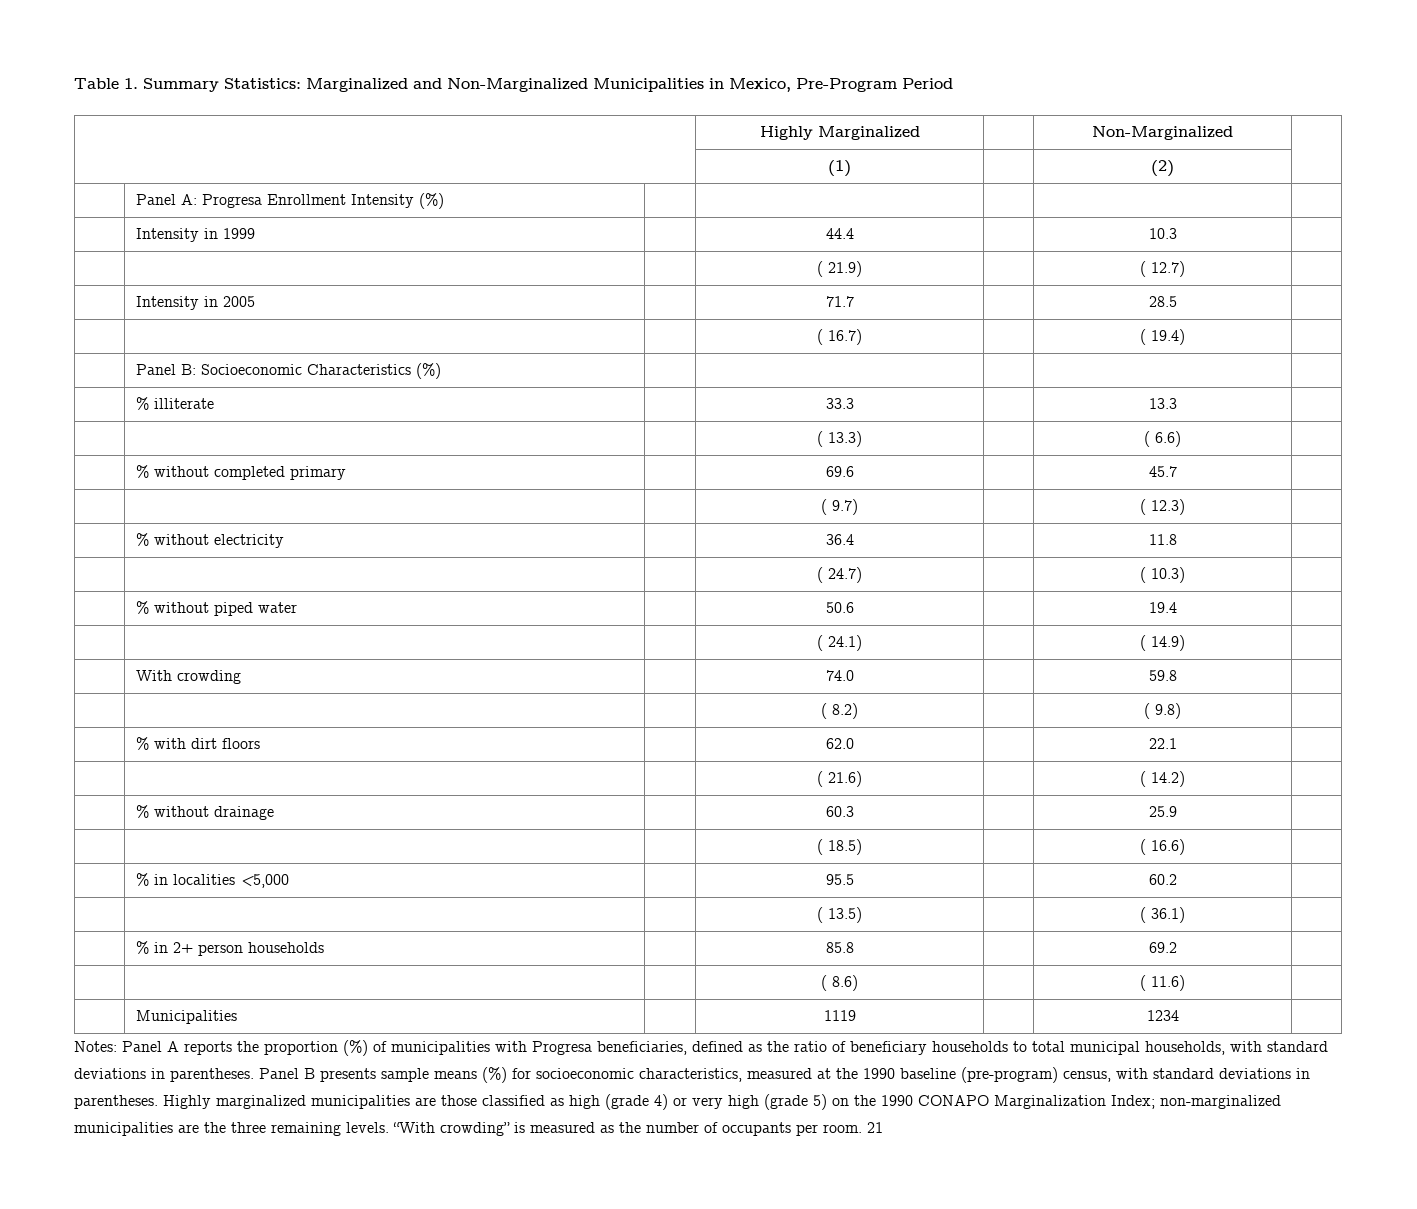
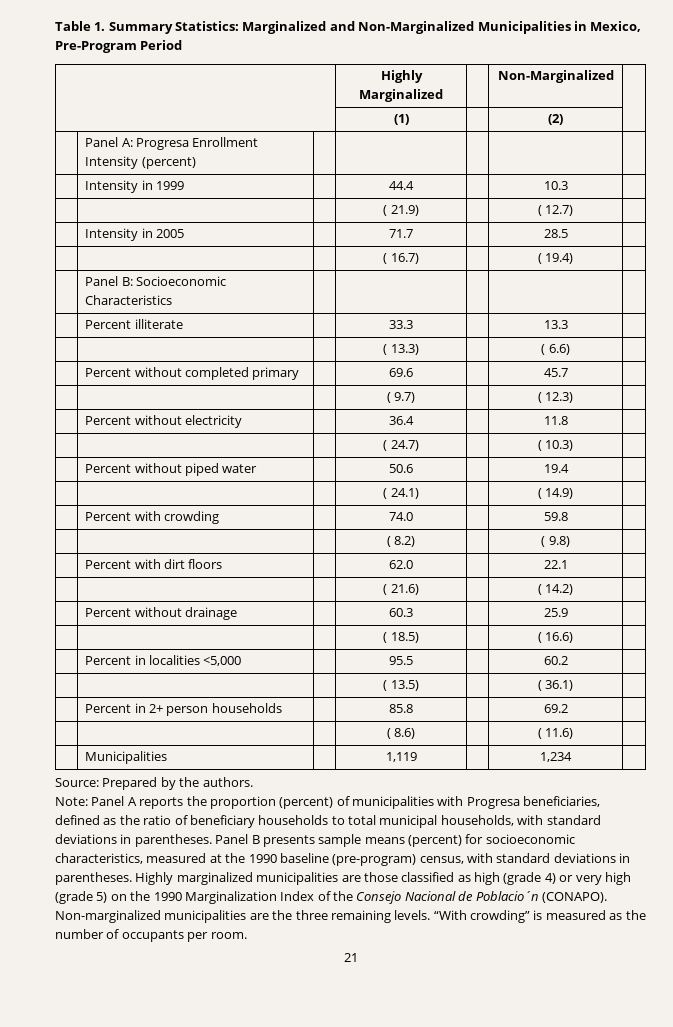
- | Panel A: Progresa Enrollment Intensity (%) | | | | |
+ | Panel A: Progresa Enrollment Intensity (percent) | | | | |
- | Panel B: Socioeconomic Characteristics (%) | | | | |
- | % illiterate | | 33.3 | | 13.3 |
+ | Panel B: Socioeconomic Characteristics | | | | |
+ | Percent illiterate | | 33.3 | | 13.3 |
- | % without completed primary | | 69.6 | | 45.7 |
+ | Percent without completed primary | | 69.6 | | 45.7 |
- | % without electricity | | 36.4 | | 11.8 |
+ | Percent without electricity | | 36.4 | | 11.8 |
- | % without piped water | | 50.6 | | 19.4 |
+ | Percent without piped water | | 50.6 | | 19.4 |
- | With crowding | | 74.0 | | 59.8 |
+ | Percent with crowding | | 74.0 | | 59.8 |
- | % with dirt floors | | 62.0 | | 22.1 |
+ | Percent with dirt floors | | 62.0 | | 22.1 |
- | % without drainage | | 60.3 | | 25.9 |
+ | Percent without drainage | | 60.3 | | 25.9 |
- | % in localities <5,000 | | 95.5 | | 60.2 |
+ | Percent in localities <5,000 | | 95.5 | | 60.2 |
- | % in 2+ person households | | 85.8 | | 69.2 |
+ | Percent in 2+ person households | | 85.8 | | 69.2 |
- | Municipalities | | 1119 | | 1234 |
- Notes: Panel A reports the proportion (%) of municipalities with Progresa beneficiaries, defined as the ratio of beneficiary households to total municipal households, with standard deviations in parentheses.
+ | Municipalities | | 1,119 | | 1,234 |
+ Source: Prepared by the authors.
+ Note: Panel A reports the proportion (percent) of municipalities with Progresa beneficiaries, defined as the ratio of beneficiary households to total municipal households, with standard deviations in parentheses.
- Panel B presents sample means (%) for socioeconomic characteristics, measured at the 1990 baseline (pre-program) census, with standard deviations in parentheses.
+ Panel B presents sample means (percent) for socioeconomic characteristics, measured at the 1990 baseline (pre-program) census, with standard deviations in parentheses.
- Highly marginalized municipalities are those classified as high (grade 4) or very high (grade 5) on the 1990 CONAPO Marginalization Index; non-marginalized municipalities are the three remaining levels.
+ Highly marginalized municipalities are those classified as high (grade 4) or very high (grade 5) on the 1990 Marginalization Index of the Consejo Nacional de Poblacio´n (CONAPO). Non-marginalized municipalities are the three remaining levels.
- “With crowding” is measured as the number of occupants per room. 21
+ “With crowding” is measured as the number of occupants per room.
+ 21

